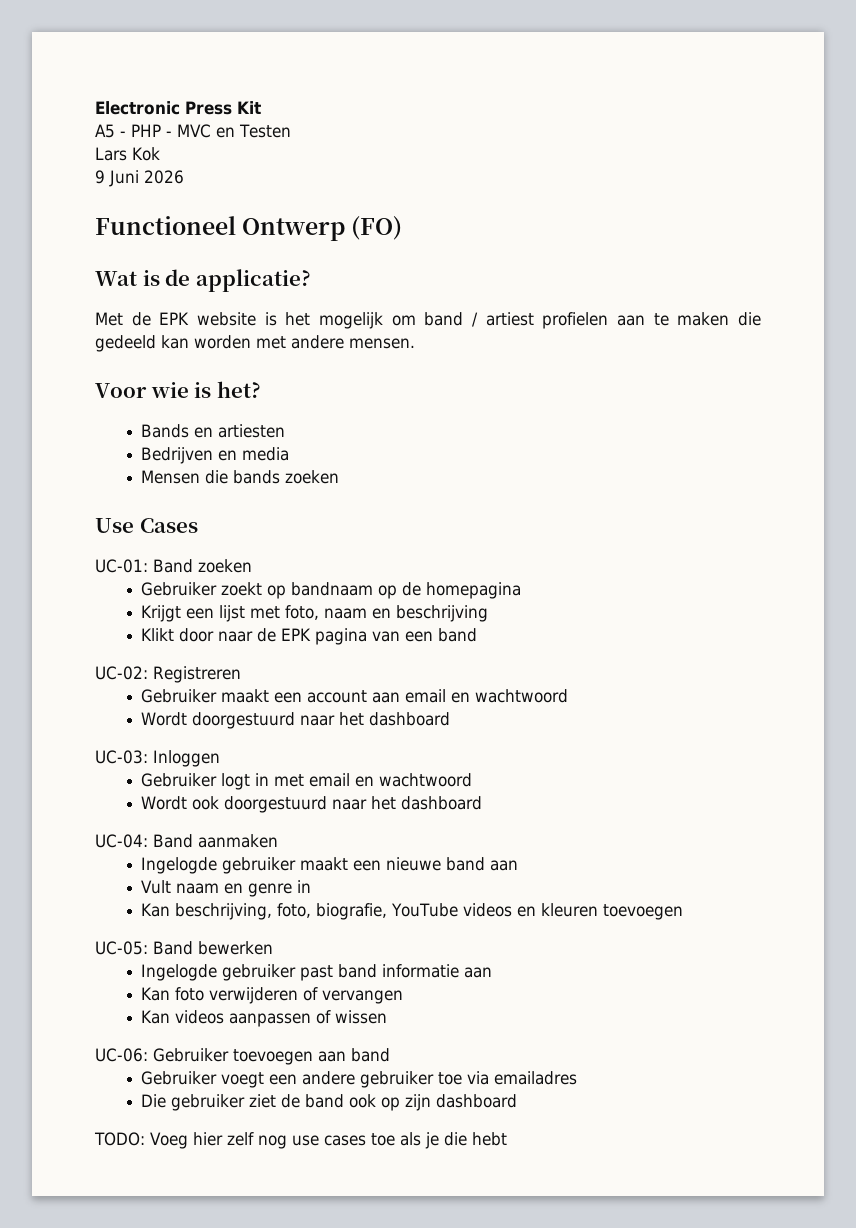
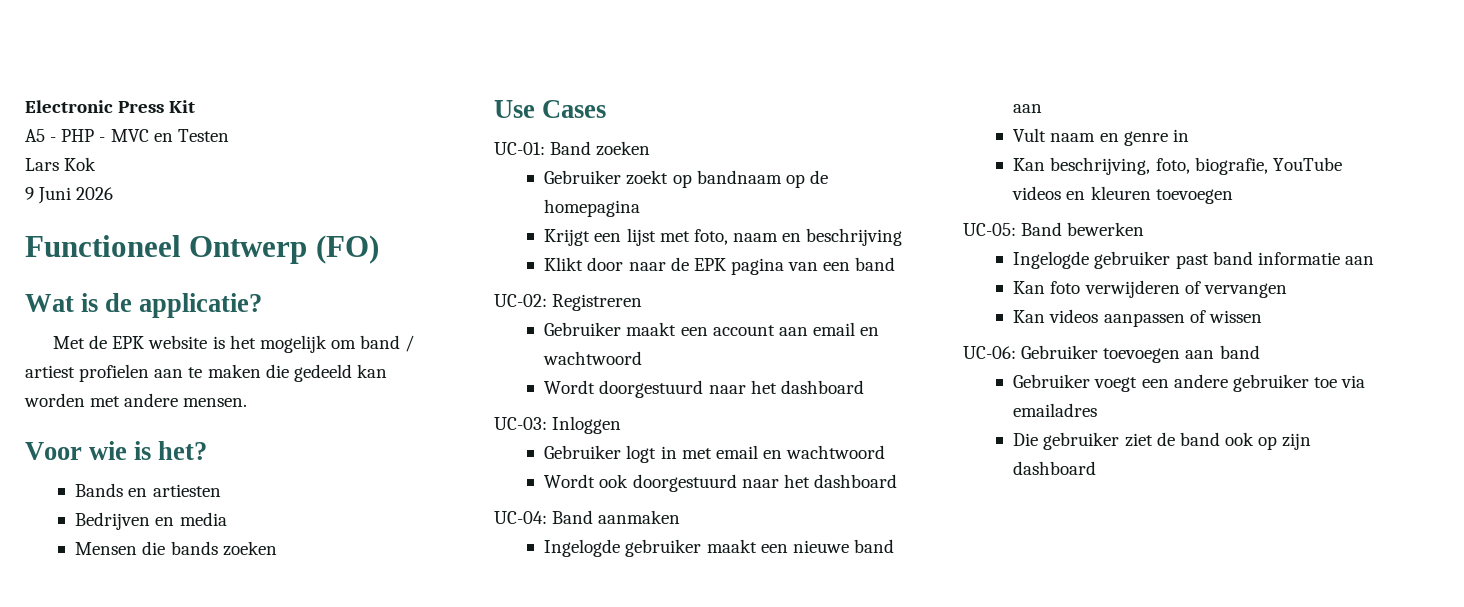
- TODO: Voeg hier zelf nog use cases toe als je die hebt

